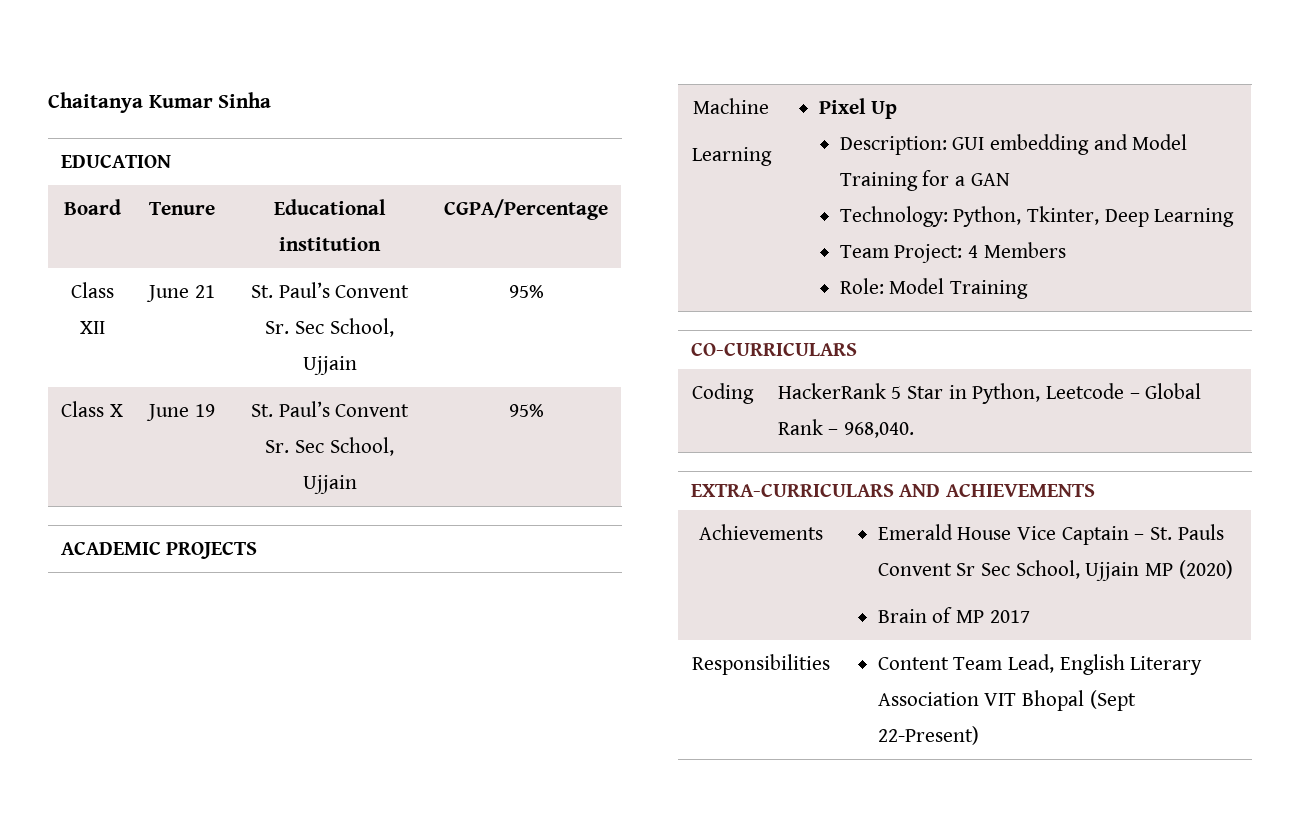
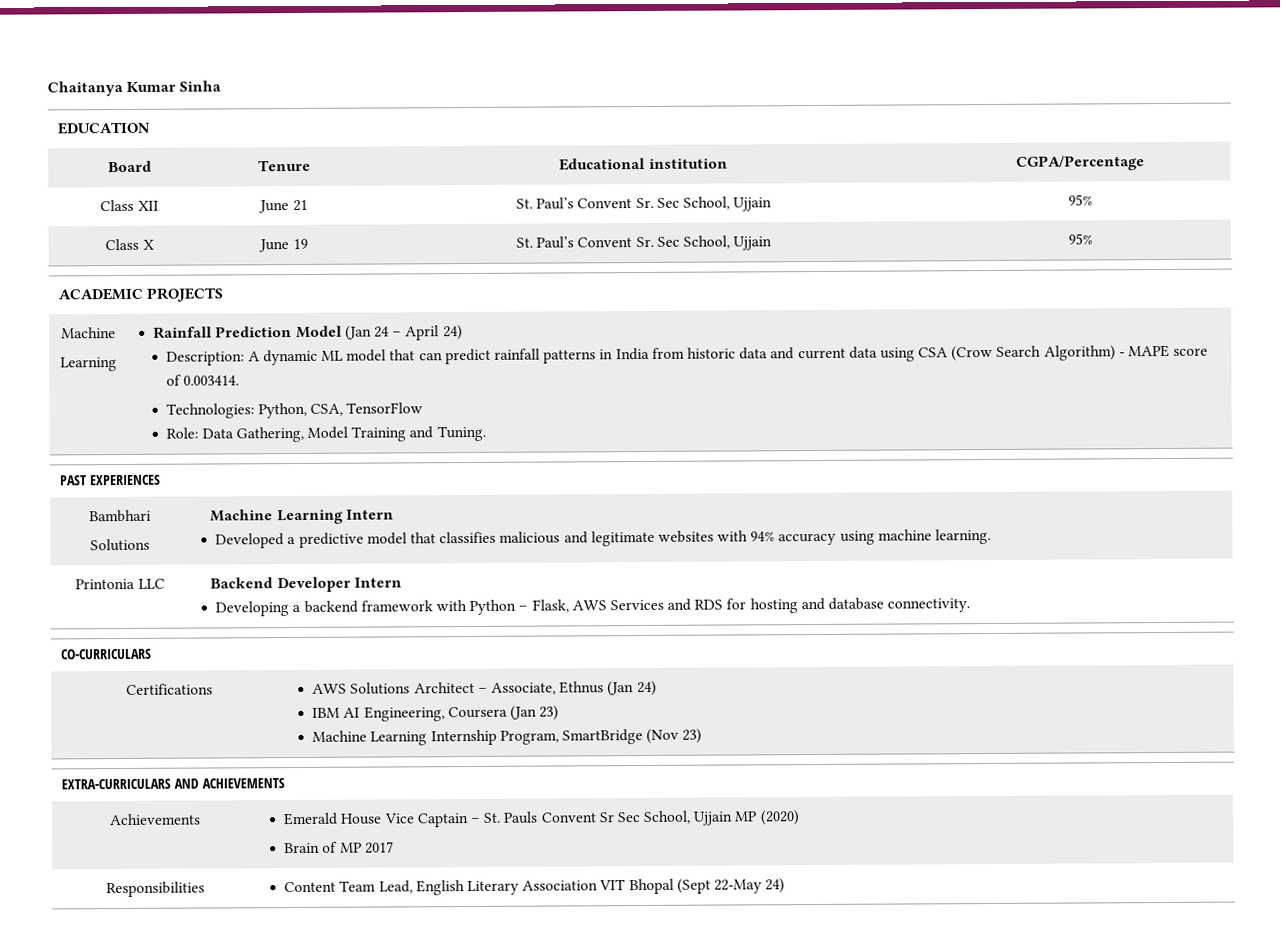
- Pixel Up
- Description: GUI embedding and Model Training for a GAN
- Technology: Python, Tkinter, Deep Learning
- Team Project: 4 Members
- Role: Model Training
+ Rainfall Prediction Model (Jan 24 – April 24)
+ Description: A dynamic ML model that can predict rainfall patterns in India from historic data and current data using CSA (Crow Search Algorithm) - MAPE score of 0.003414.
+ Technologies: Python, CSA, TensorFlow
+ Role: Data Gathering, Model Training and Tuning.
+ PAST EXPERIENCES
+ Bambhari
+ Solutions | Machine Learning Intern
+ Developed a predictive model that classifies malicious and legitimate websites with 94% accuracy using machine learning.
+ Printonia LLC | Backend Developer Intern
+ Developing a backend framework with Python – Flask, AWS Services and RDS for hosting and database connectivity.
  CO-CURRICULARS
- Coding | HackerRank 5 Star in Python, Leetcode – Global Rank – 968,040.
+ Certifications | AWS Solutions Architect – Associate, Ethnus (Jan 24)
+ IBM AI Engineering, Coursera (Jan 23)
+ Machine Learning Internship Program, SmartBridge (Nov 23)
- Responsibilities | Content Team Lead, English Literary Association VIT Bhopal (Sept 22-Present)
+ Responsibilities | Content Team Lead, English Literary Association VIT Bhopal (Sept 22-May 24)

